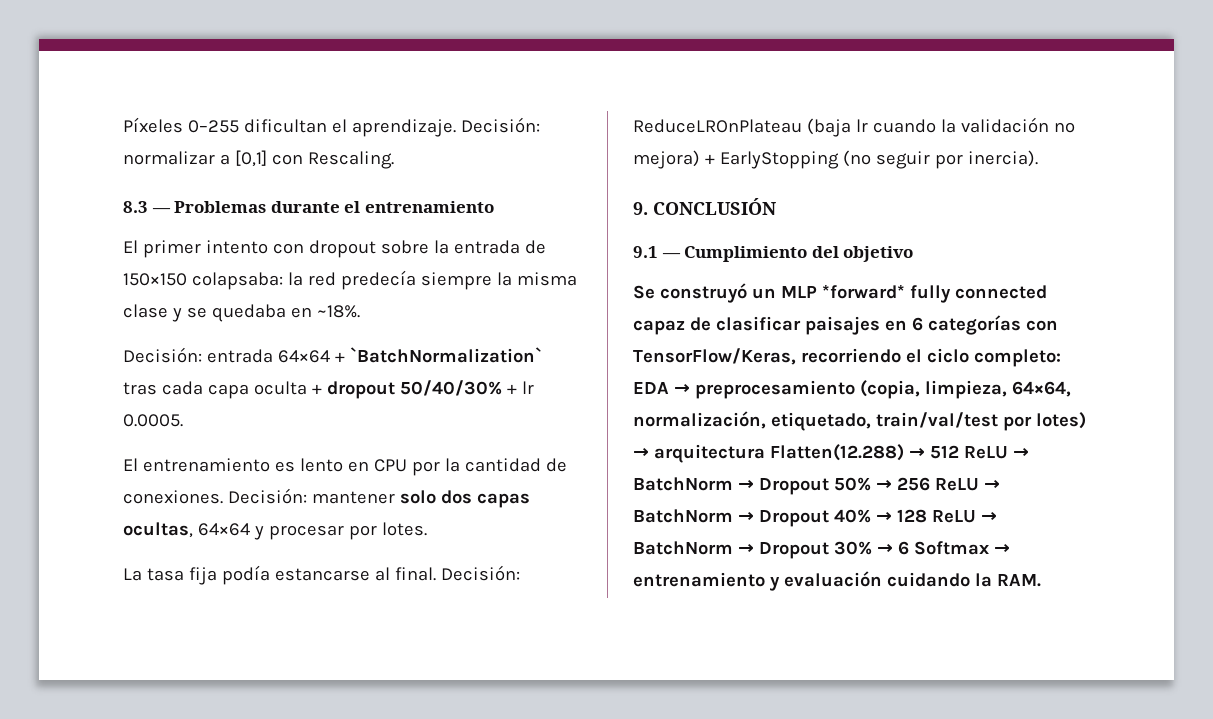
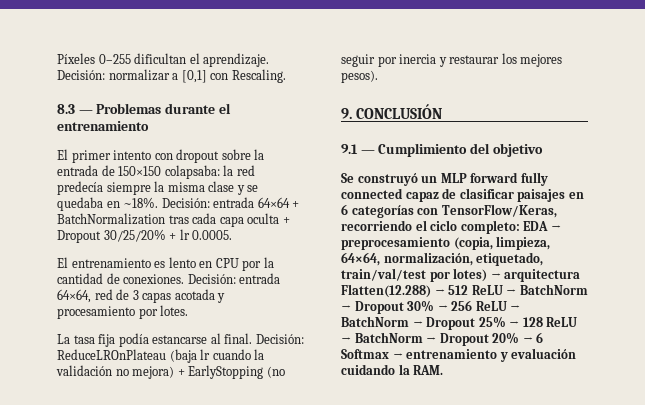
- El primer intento con dropout sobre la entrada de 150×150 colapsaba: la red predecía siempre la misma clase y se quedaba en ~18%.
- Decisión: entrada 64×64 + `BatchNormalization` tras cada capa oculta + dropout 50/40/30% + lr 0.0005.
+ El primer intento con dropout sobre la entrada de 150×150 colapsaba: la red predecía siempre la misma clase y se quedaba en ~18%. Decisión: entrada 64×64 + BatchNormalization tras cada capa oculta + Dropout 30/25/20% + lr 0.0005.
- Decisión: mantener solo dos capas ocultas, 64×64 y procesar por lotes.
+ Decisión: entrada 64×64, red de 3 capas acotada y procesamiento por lotes.
- Decisión: ReduceLROnPlateau (baja lr cuando la validación no mejora) + EarlyStopping (no seguir por inercia).
+ Decisión: ReduceLROnPlateau (baja lr cuando la validación no mejora) + EarlyStopping (no seguir por inercia y restaurar los mejores pesos).
- Se construyó un MLP *forward* fully connected capaz de clasificar paisajes en 6 categorías con TensorFlow/Keras, recorriendo el ciclo completo:
+ Se construyó un MLP forward fully connected capaz de clasificar paisajes en 6 categorías con TensorFlow/Keras, recorriendo el ciclo completo:
- EDA → preprocesamiento (copia, limpieza, 64×64, normalización, etiquetado, train/val/test por lotes) → arquitectura Flatten(12.288) → 512 ReLU → BatchNorm → Dropout 50% → 256 ReLU → BatchNorm → Dropout 40% → 128 ReLU → BatchNorm → Dropout 30% → 6 Softmax → entrenamiento y evaluación cuidando la RAM.
+ EDA → preprocesamiento (copia, limpieza, 64×64, normalización, etiquetado, train/val/test por lotes) → arquitectura Flatten(12.288) → 512 ReLU → BatchNorm → Dropout 30% → 256 ReLU → BatchNorm → Dropout 25% → 128 ReLU → BatchNorm → Dropout 20% → 6 Softmax → entrenamiento y evaluación cuidando la RAM.

